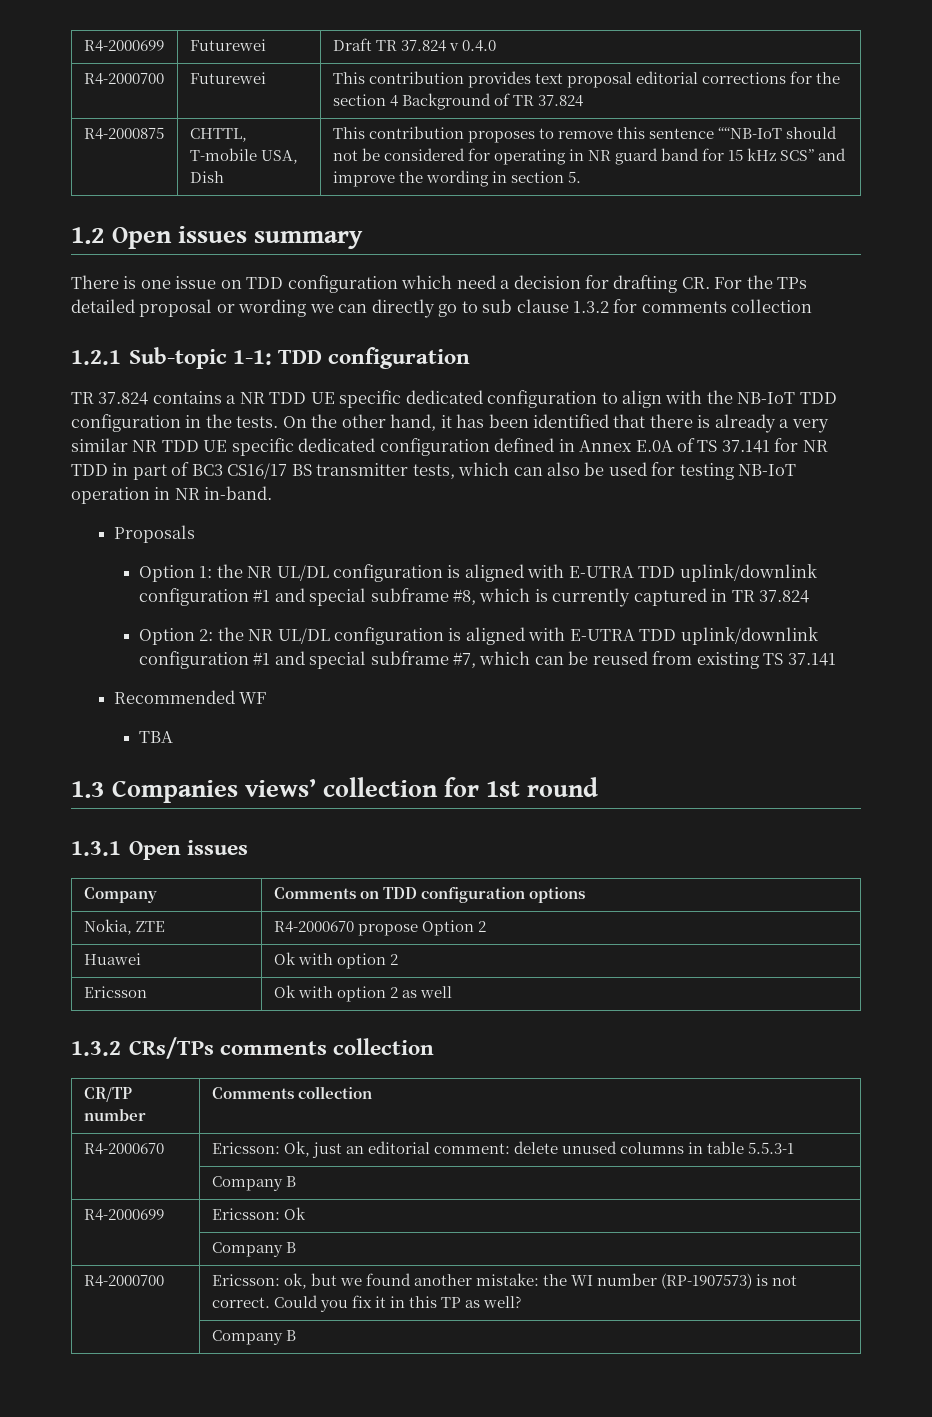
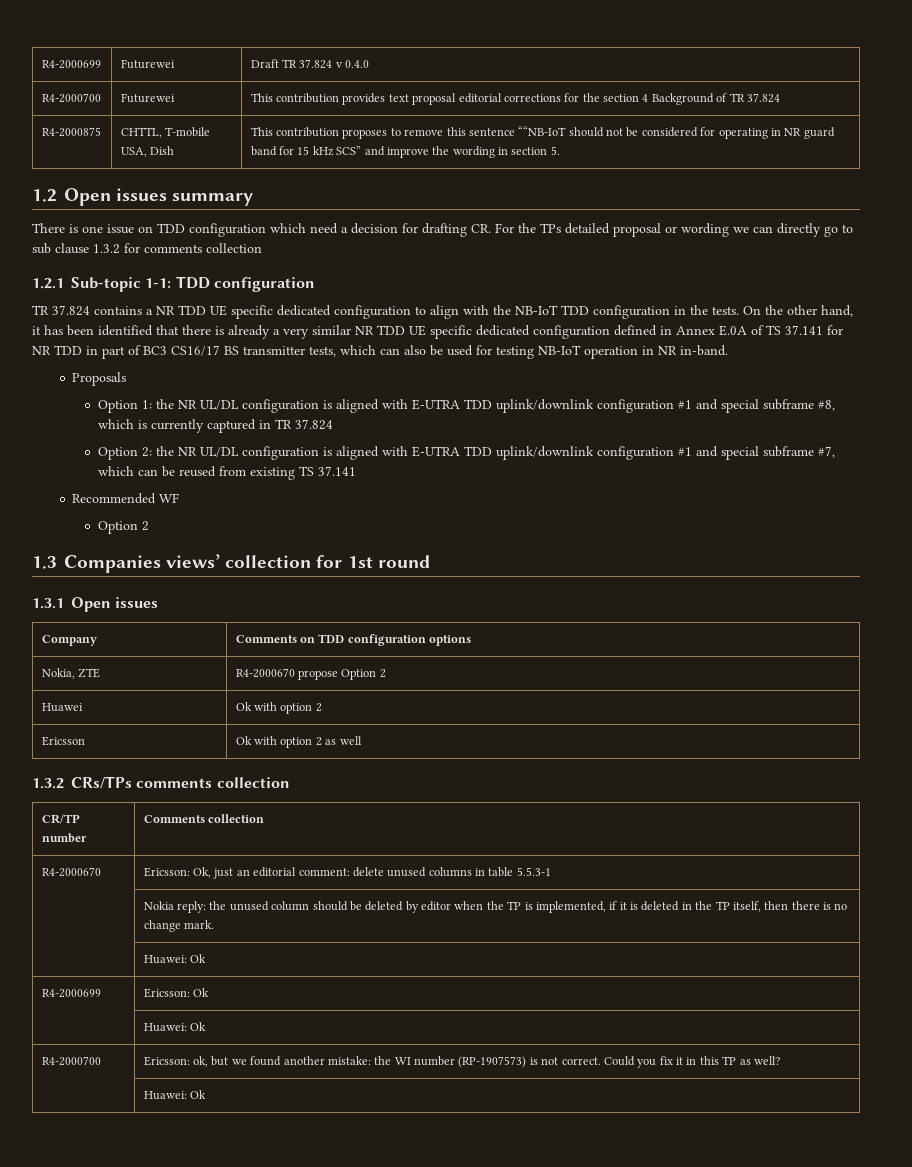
  Recommended WF
- TBA
+ Option 2
  R4-2000670 | Ericsson: Ok, just an editorial comment: delete unused columns in table 5.5.3-1
- | Company B
+ | Nokia reply: the unused column should be deleted by editor when the TP is implemented, if it is deleted in the TP itself, then there is no change mark.
+ | Huawei: Ok
  R4-2000699 | Ericsson: Ok
- | Company B
+ | Huawei: Ok
  R4-2000700 | Ericsson: ok, but we found another mistake: the WI number (RP-1907573) is not correct. Could you fix it in this TP as well?
- | Company B
+ | Huawei: Ok

